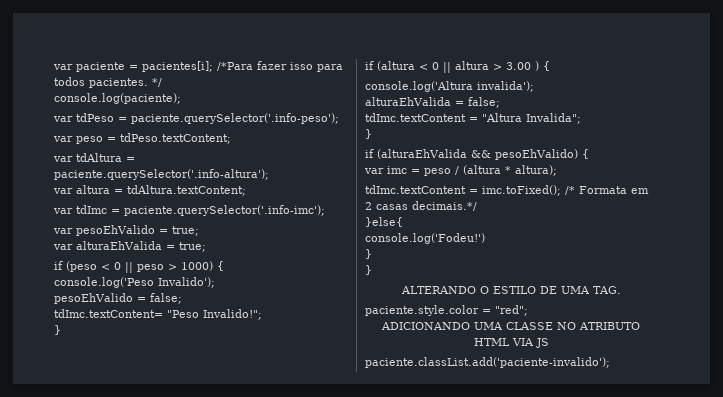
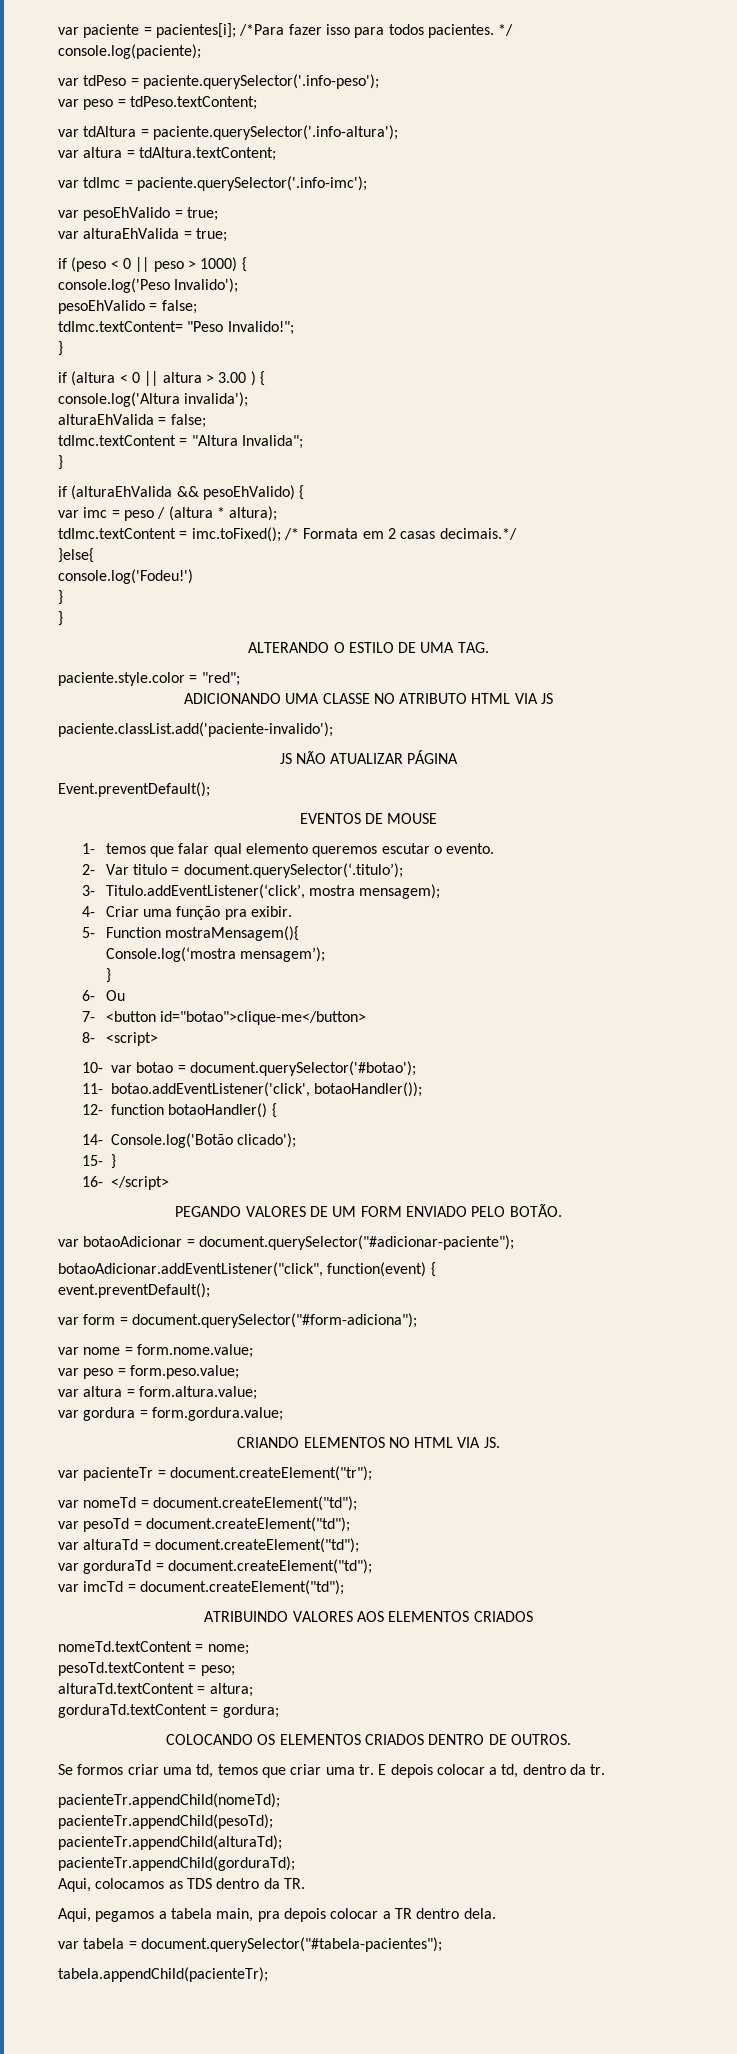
+ JS NÃO ATUALIZAR PÁGINA
+ Event.preventDefault();
+ EVENTOS DE MOUSE
+ 1- temos que falar qual elemento queremos escutar o evento.
+ 2- Var titulo = document.querySelector(‘.titulo’);
+ 3- Titulo.addEventListener(‘click’, mostra mensagem);
+ 4- Criar uma função pra exibir.
+ 5- Function mostraMensagem(){
+ Console.log(‘mostra mensagem’);
+ }
+ 6- Ou
+ 7- <button id="botao">clique-me</button>
+ 8- <script>
+ 10- var botao = document.querySelector('#botao');
+ 11- botao.addEventListener('click', botaoHandler());
+ 12- function botaoHandler() {
+ 14- Console.log('Botão clicado');
+ 15- }
+ 16- </script>
+ PEGANDO VALORES DE UM FORM ENVIADO PELO BOTÃO.
+ var botaoAdicionar = document.querySelector("#adicionar-paciente");
+ botaoAdicionar.addEventListener("click", function(event) {
+ event.preventDefault();
+ var form = document.querySelector("#form-adiciona");
+ var nome = form.nome.value;
+ var peso = form.peso.value;
+ var altura = form.altura.value;
+ var gordura = form.gordura.value;
+ CRIANDO ELEMENTOS NO HTML VIA JS.
+ var pacienteTr = document.createElement("tr");
+ var nomeTd = document.createElement("td");
+ var pesoTd = document.createElement("td");
+ var alturaTd = document.createElement("td");
+ var gorduraTd = document.createElement("td");
+ var imcTd = document.createElement("td");
+ ATRIBUINDO VALORES AOS ELEMENTOS CRIADOS
+ nomeTd.textContent = nome;
+ pesoTd.textContent = peso;
+ alturaTd.textContent = altura;
+ gorduraTd.textContent = gordura;
+ COLOCANDO OS ELEMENTOS CRIADOS DENTRO DE OUTROS.
+ Se formos criar uma td, temos que criar uma tr. E depois colocar a td, dentro da tr.
+ pacienteTr.appendChild(nomeTd);
+ pacienteTr.appendChild(pesoTd);
+ pacienteTr.appendChild(alturaTd);
+ pacienteTr.appendChild(gorduraTd);
+ Aqui, colocamos as TDS dentro da TR.
+ Aqui, pegamos a tabela main, pra depois colocar a TR dentro dela.
+ var tabela = document.querySelector("#tabela-pacientes");
+ tabela.appendChild(pacienteTr);

